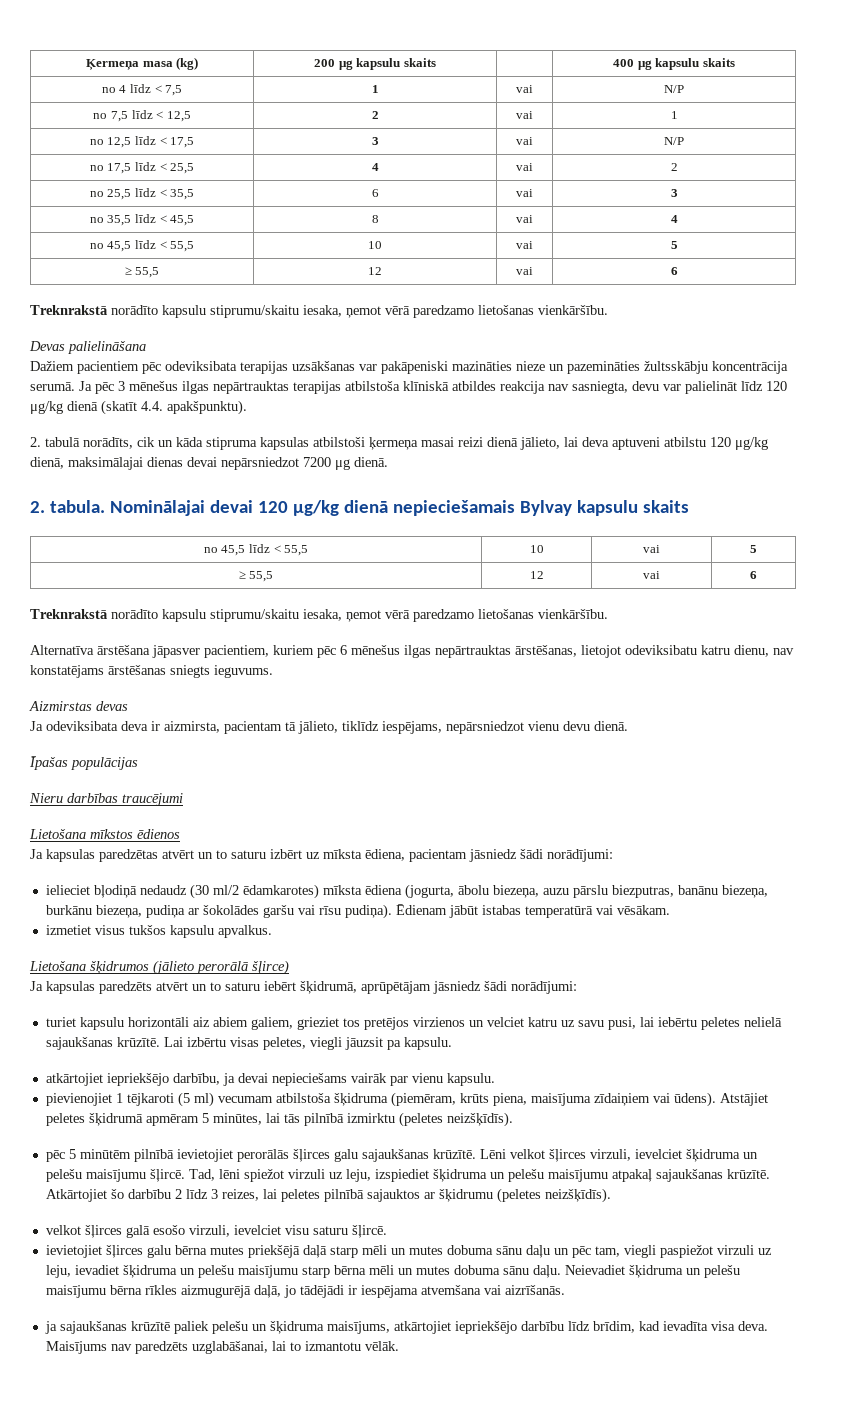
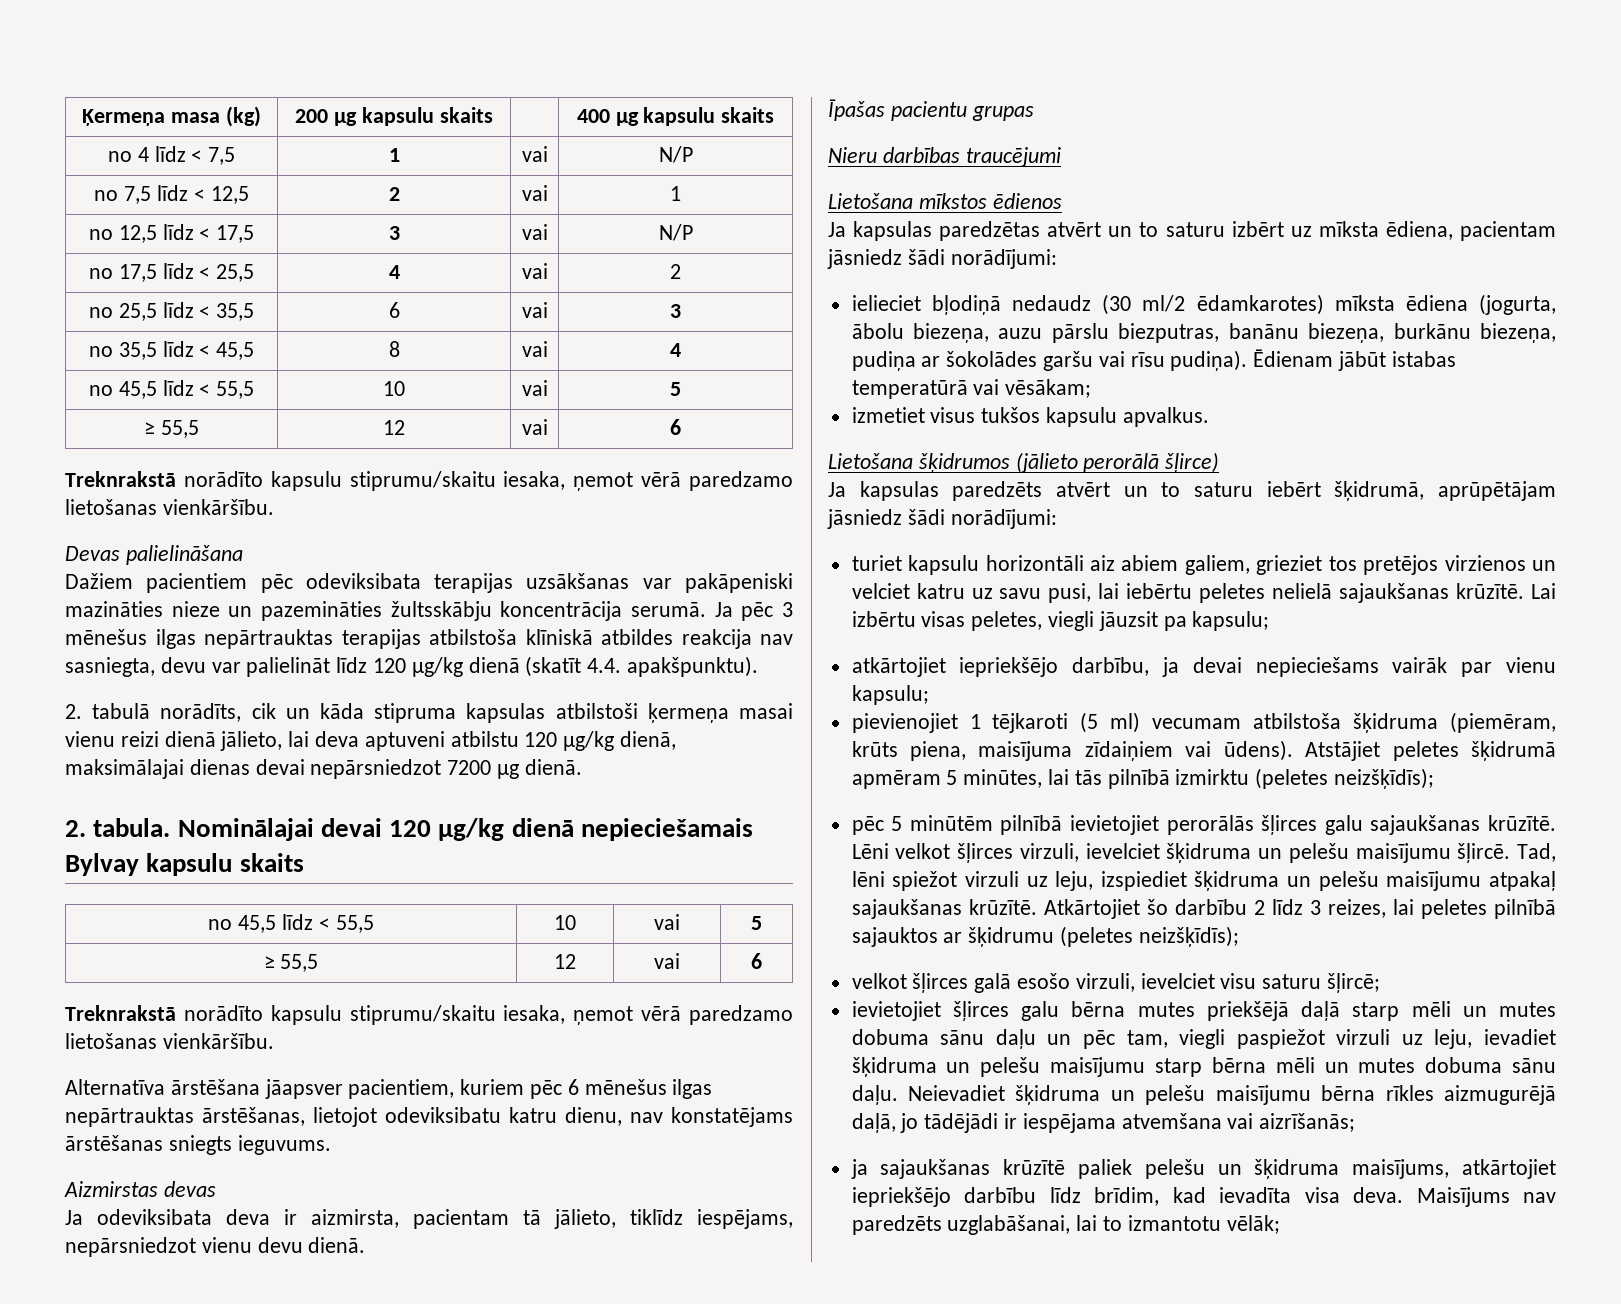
- 2. tabulā norādīts, cik un kāda stipruma kapsulas atbilstoši ķermeņa masai reizi dienā jālieto, lai deva aptuveni atbilstu 120 μg/kg dienā, maksimālajai dienas devai nepārsniedzot 7200 μg dienā.
+ 2. tabulā norādīts, cik un kāda stipruma kapsulas atbilstoši ķermeņa masai vienu reizi dienā jālieto, lai deva aptuveni atbilstu 120 μg/kg dienā, maksimālajai dienas devai nepārsniedzot 7200 μg dienā.
- Alternatīva ārstēšana jāpasver pacientiem, kuriem pēc 6 mēnešus ilgas nepārtrauktas ārstēšanas, lietojot odeviksibatu katru dienu, nav konstatējams ārstēšanas sniegts ieguvums.
+ Alternatīva ārstēšana jāapsver pacientiem, kuriem pēc 6 mēnešus ilgas nepārtrauktas ārstēšanas, lietojot odeviksibatu katru dienu, nav konstatējams ārstēšanas sniegts ieguvums.
- Īpašas populācijas
+ Īpašas pacientu grupas
- Ēdienam jābūt istabas temperatūrā vai vēsākam.
+ Ēdienam jābūt istabas temperatūrā vai vēsākam;
- Lai izbērtu visas peletes, viegli jāuzsit pa kapsulu.
+ Lai izbērtu visas peletes, viegli jāuzsit pa kapsulu;
- atkārtojiet iepriekšējo darbību, ja devai nepieciešams vairāk par vienu kapsulu.
+ atkārtojiet iepriekšējo darbību, ja devai nepieciešams vairāk par vienu kapsulu;
- Atstājiet peletes šķidrumā apmēram 5 minūtes, lai tās pilnībā izmirktu (peletes neizšķīdīs).
+ Atstājiet peletes šķidrumā apmēram 5 minūtes, lai tās pilnībā izmirktu (peletes neizšķīdīs);
- Atkārtojiet šo darbību 2 līdz 3 reizes, lai peletes pilnībā sajauktos ar šķidrumu (peletes neizšķīdīs).
+ Atkārtojiet šo darbību 2 līdz 3 reizes, lai peletes pilnībā sajauktos ar šķidrumu (peletes neizšķīdīs);
- velkot šļirces galā esošo virzuli, ievelciet visu saturu šļircē.
+ velkot šļirces galā esošo virzuli, ievelciet visu saturu šļircē;
- Neievadiet šķidruma un pelešu maisījumu bērna rīkles aizmugurējā daļā, jo tādējādi ir iespējama atvemšana vai aizrīšanās.
+ Neievadiet šķidruma un pelešu maisījumu bērna rīkles aizmugurējā daļā, jo tādējādi ir iespējama atvemšana vai aizrīšanās;
- Maisījums nav paredzēts uzglabāšanai, lai to izmantotu vēlāk.
+ Maisījums nav paredzēts uzglabāšanai, lai to izmantotu vēlāk;

